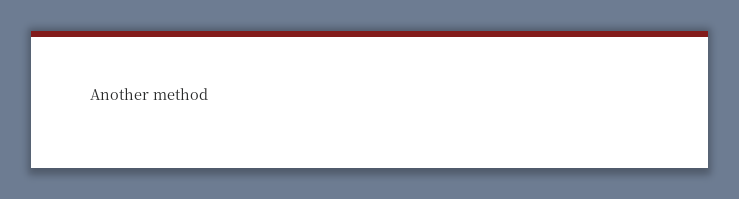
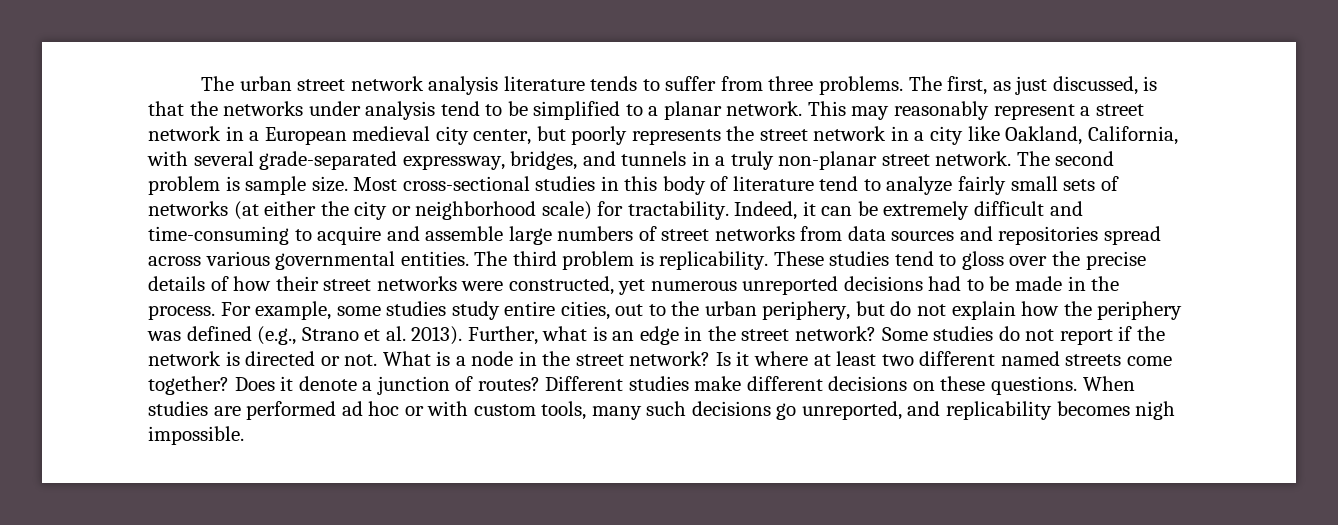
- Another method
+ The urban street network analysis literature tends to suffer from three problems. The first, as just discussed, is that the networks under analysis tend to be simplified to a planar network. This may reasonably represent a street network in a European medieval city center, but poorly represents the street network in a city like Oakland, California, with several grade-separated expressway, bridges, and tunnels in a truly non-planar street network. The second problem is sample size. Most cross-sectional studies in this body of literature tend to analyze fairly small sets of networks (at either the city or neighborhood scale) for tractability. Indeed, it can be extremely difficult and time-consuming to acquire and assemble large numbers of street networks from data sources and repositories spread across various governmental entities. The third problem is replicability. These studies tend to gloss over the precise details of how their street networks were constructed, yet numerous unreported decisions had to be made in the process. For example, some studies study entire cities, out to the urban periphery, but do not explain how the periphery was defined (e.g., Strano et al. 2013). Further, what is an edge in the street network? Some studies do not report if the network is directed or not. What is a node in the street network? Is it where at least two different named streets come together? Does it denote a junction of routes? Different studies make different decisions on these questions. When studies are performed ad hoc or with custom tools, many such decisions go unreported, and replicability becomes nigh impossible.

